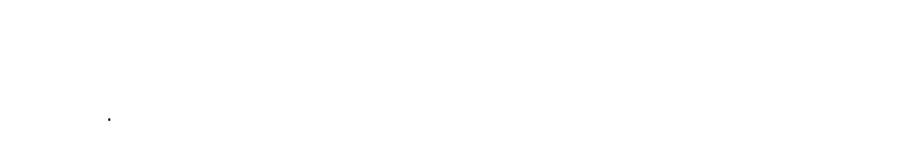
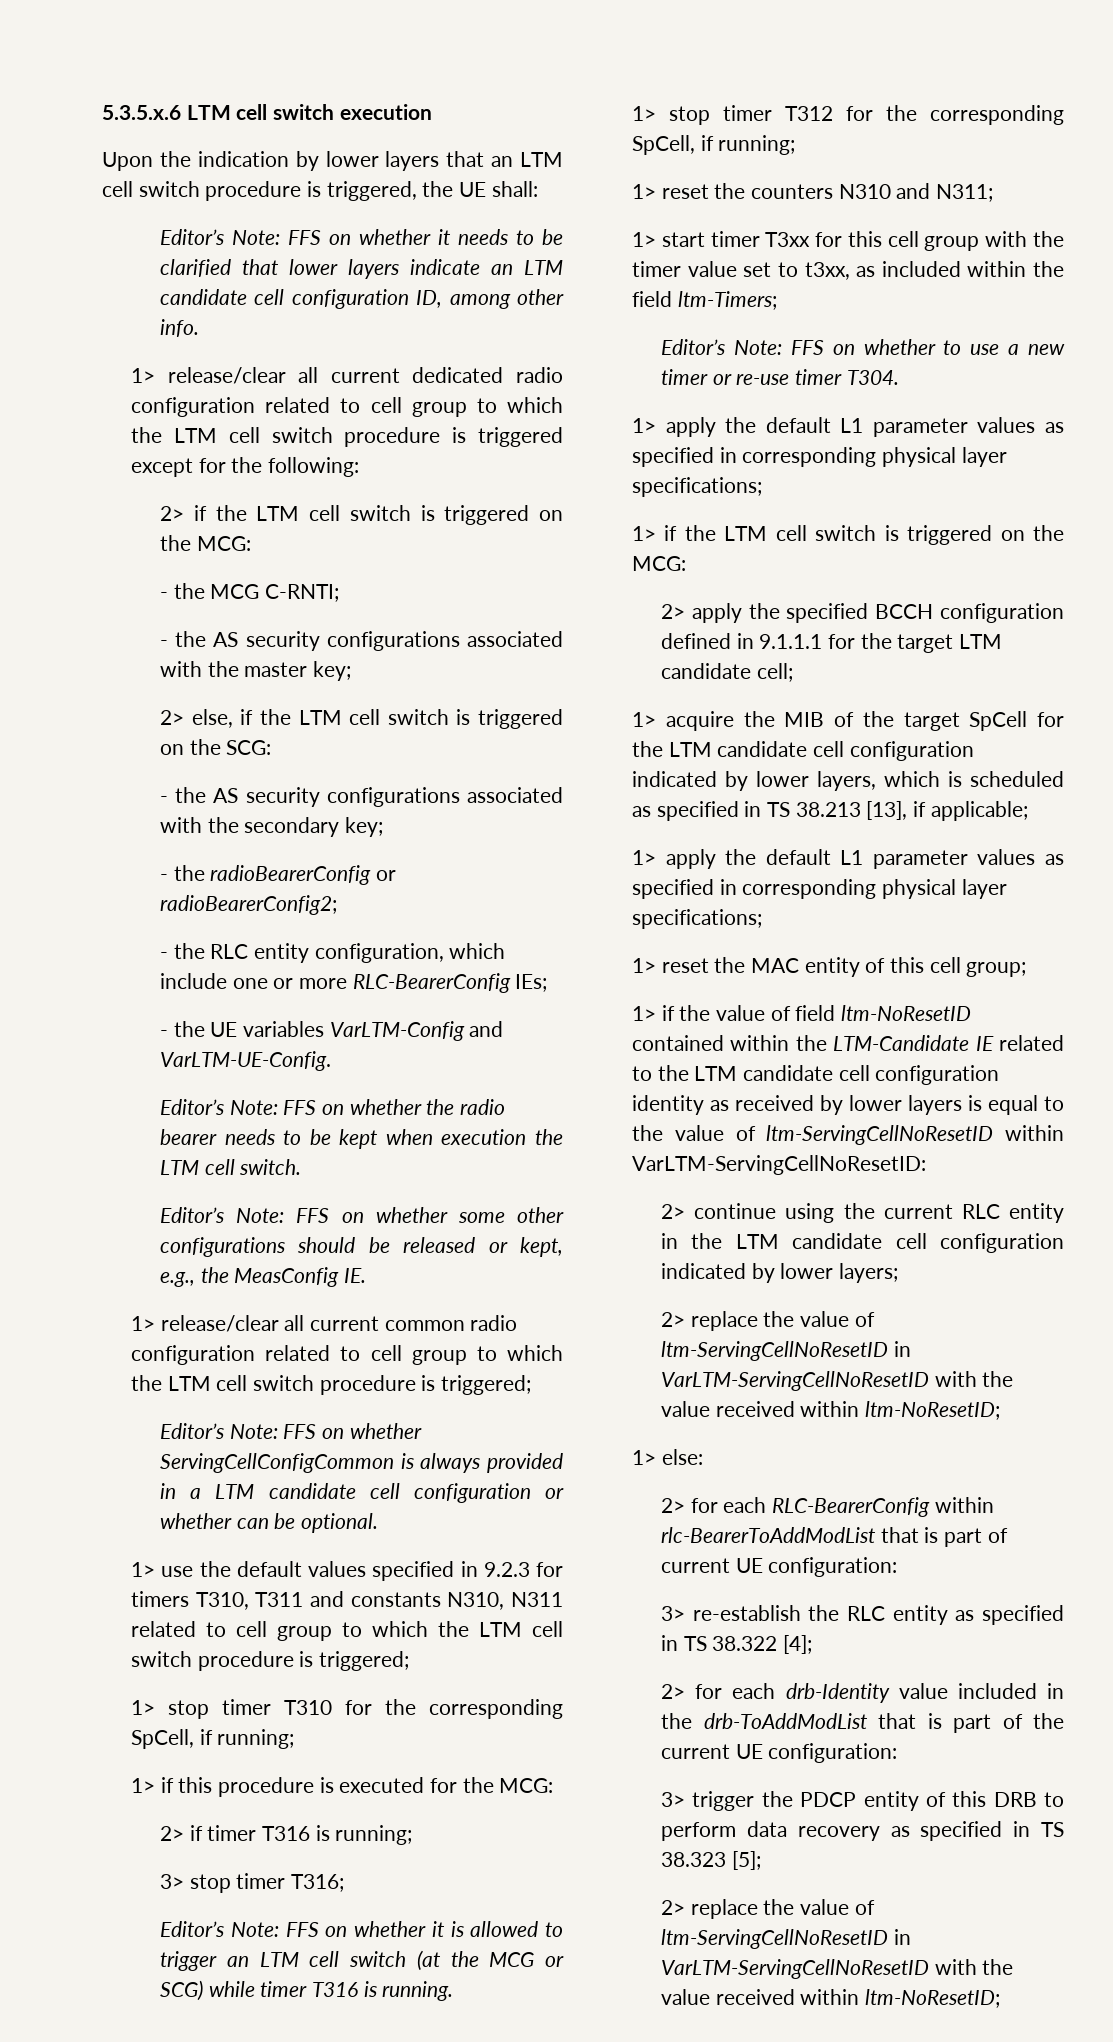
- .
+ 5.3.5.x.6 LTM cell switch execution
+ Upon the indication by lower layers that an LTM cell switch procedure is triggered, the UE shall:
+ Editor’s Note: FFS on whether it needs to be clarified that lower layers indicate an LTM candidate cell configuration ID, among other info.
+ 1> release/clear all current dedicated radio configuration related to cell group to which the LTM cell switch procedure is triggered except for the following:
+ 2> if the LTM cell switch is triggered on the MCG:
+ - the MCG C-RNTI;
+ - the AS security configurations associated with the master key;
+ 2> else, if the LTM cell switch is triggered on the SCG:
+ - the AS security configurations associated with the secondary key;
+ - the radioBearerConfig or radioBearerConfig2;
+ - the RLC entity configuration, which include one or more RLC-BearerConfig IEs;
+ - the UE variables VarLTM-Config and VarLTM-UE-Config.
+ Editor’s Note: FFS on whether the radio bearer needs to be kept when execution the LTM cell switch.
+ Editor’s Note: FFS on whether some other configurations should be released or kept, e.g., the MeasConfig IE.
+ 1> release/clear all current common radio configuration related to cell group to which the LTM cell switch procedure is triggered;
+ Editor’s Note: FFS on whether ServingCellConfigCommon is always provided in a LTM candidate cell configuration or whether can be optional.
+ 1> use the default values specified in 9.2.3 for timers T310, T311 and constants N310, N311 related to cell group to which the LTM cell switch procedure is triggered;
+ 1> stop timer T310 for the corresponding SpCell, if running;
+ 1> if this procedure is executed for the MCG:
+ 2> if timer T316 is running;
+ 3> stop timer T316;
+ Editor’s Note: FFS on whether it is allowed to trigger an LTM cell switch (at the MCG or SCG) while timer T316 is running.
+ 1> stop timer T312 for the corresponding SpCell, if running;
+ 1> reset the counters N310 and N311;
+ 1> start timer T3xx for this cell group with the timer value set to t3xx, as included within the field ltm-Timers;
+ Editor’s Note: FFS on whether to use a new timer or re-use timer T304.
+ 1> apply the default L1 parameter values as specified in corresponding physical layer specifications;
+ 1> if the LTM cell switch is triggered on the MCG:
+ 2> apply the specified BCCH configuration defined in 9.1.1.1 for the target LTM candidate cell;
+ 1> acquire the MIB of the target SpCell for the LTM candidate cell configuration indicated by lower layers, which is scheduled as specified in TS 38.213 [13], if applicable;
+ 1> apply the default L1 parameter values as specified in corresponding physical layer specifications;
+ 1> reset the MAC entity of this cell group;
+ 1> if the value of field ltm-NoResetID contained within the LTM-Candidate IE related to the LTM candidate cell configuration identity as received by lower layers is equal to the value of ltm-ServingCellNoResetID within VarLTM-ServingCellNoResetID:
+ 2> continue using the current RLC entity in the LTM candidate cell configuration indicated by lower layers;
+ 2> replace the value of ltm-ServingCellNoResetID in VarLTM-ServingCellNoResetID with the value received within ltm-NoResetID;
+ 1> else:
+ 2> for each RLC-BearerConfig within rlc-BearerToAddModList that is part of current UE configuration:
+ 3> re-establish the RLC entity as specified in TS 38.322 [4];
+ 2> for each drb-Identity value included in the drb-ToAddModList that is part of the current UE configuration:
+ 3> trigger the PDCP entity of this DRB to perform data recovery as specified in TS 38.323 [5];
+ 2> replace the value of ltm-ServingCellNoResetID in VarLTM-ServingCellNoResetID with the value received within ltm-NoResetID;

